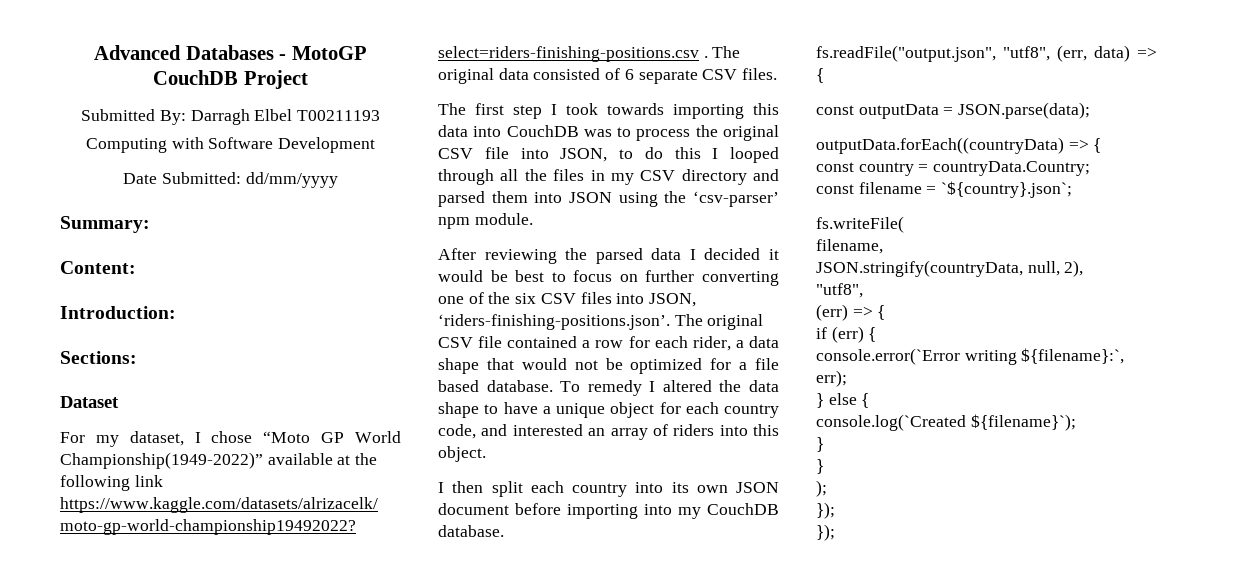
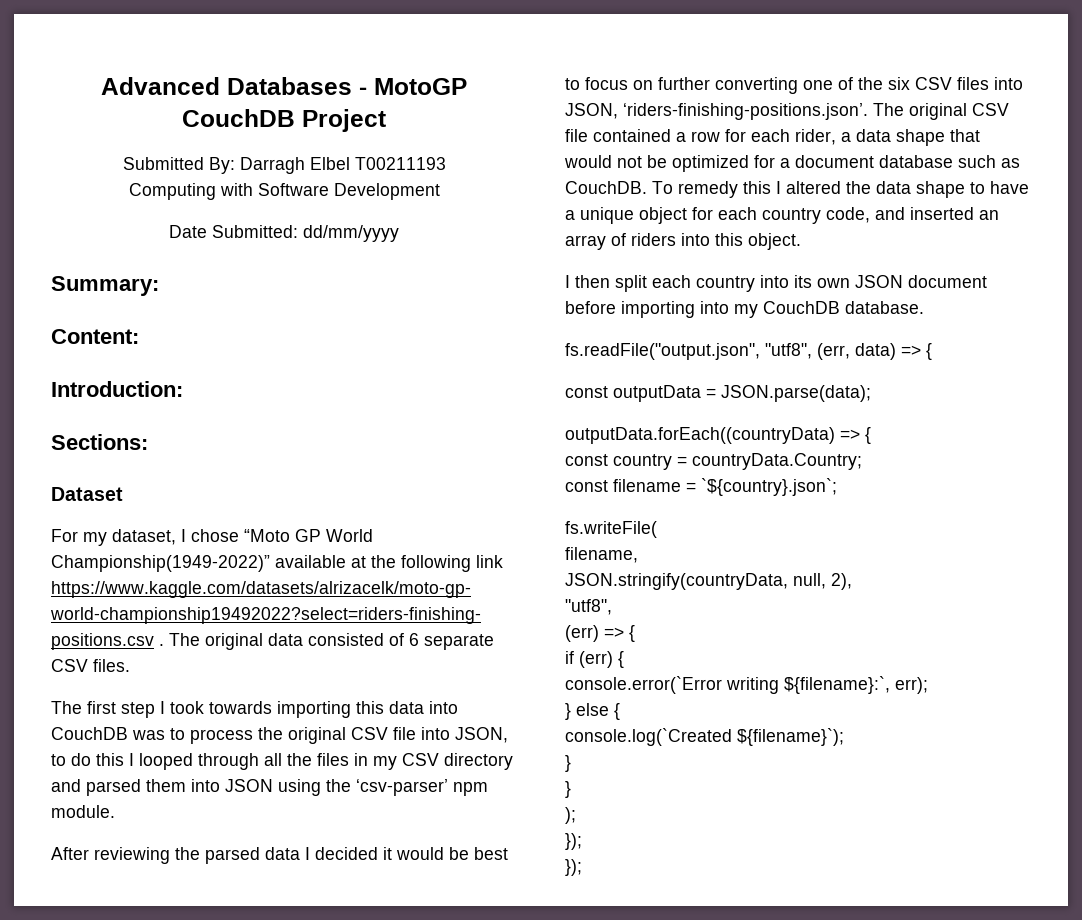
- After reviewing the parsed data I decided it would be best to focus on further converting one of the six CSV files into JSON, ‘riders-finishing-positions.json’. The original CSV file contained a row for each rider, a data shape that would not be optimized for a file based database.
+ After reviewing the parsed data I decided it would be best to focus on further converting one of the six CSV files into JSON, ‘riders-finishing-positions.json’. The original CSV file contained a row for each rider, a data shape that would not be optimized for a document database such as CouchDB.
- To remedy I altered the data shape to have a unique object for each country code, and interested an array of riders into this object.
+ To remedy this I altered the data shape to have a unique object for each country code, and inserted an array of riders into this object.

